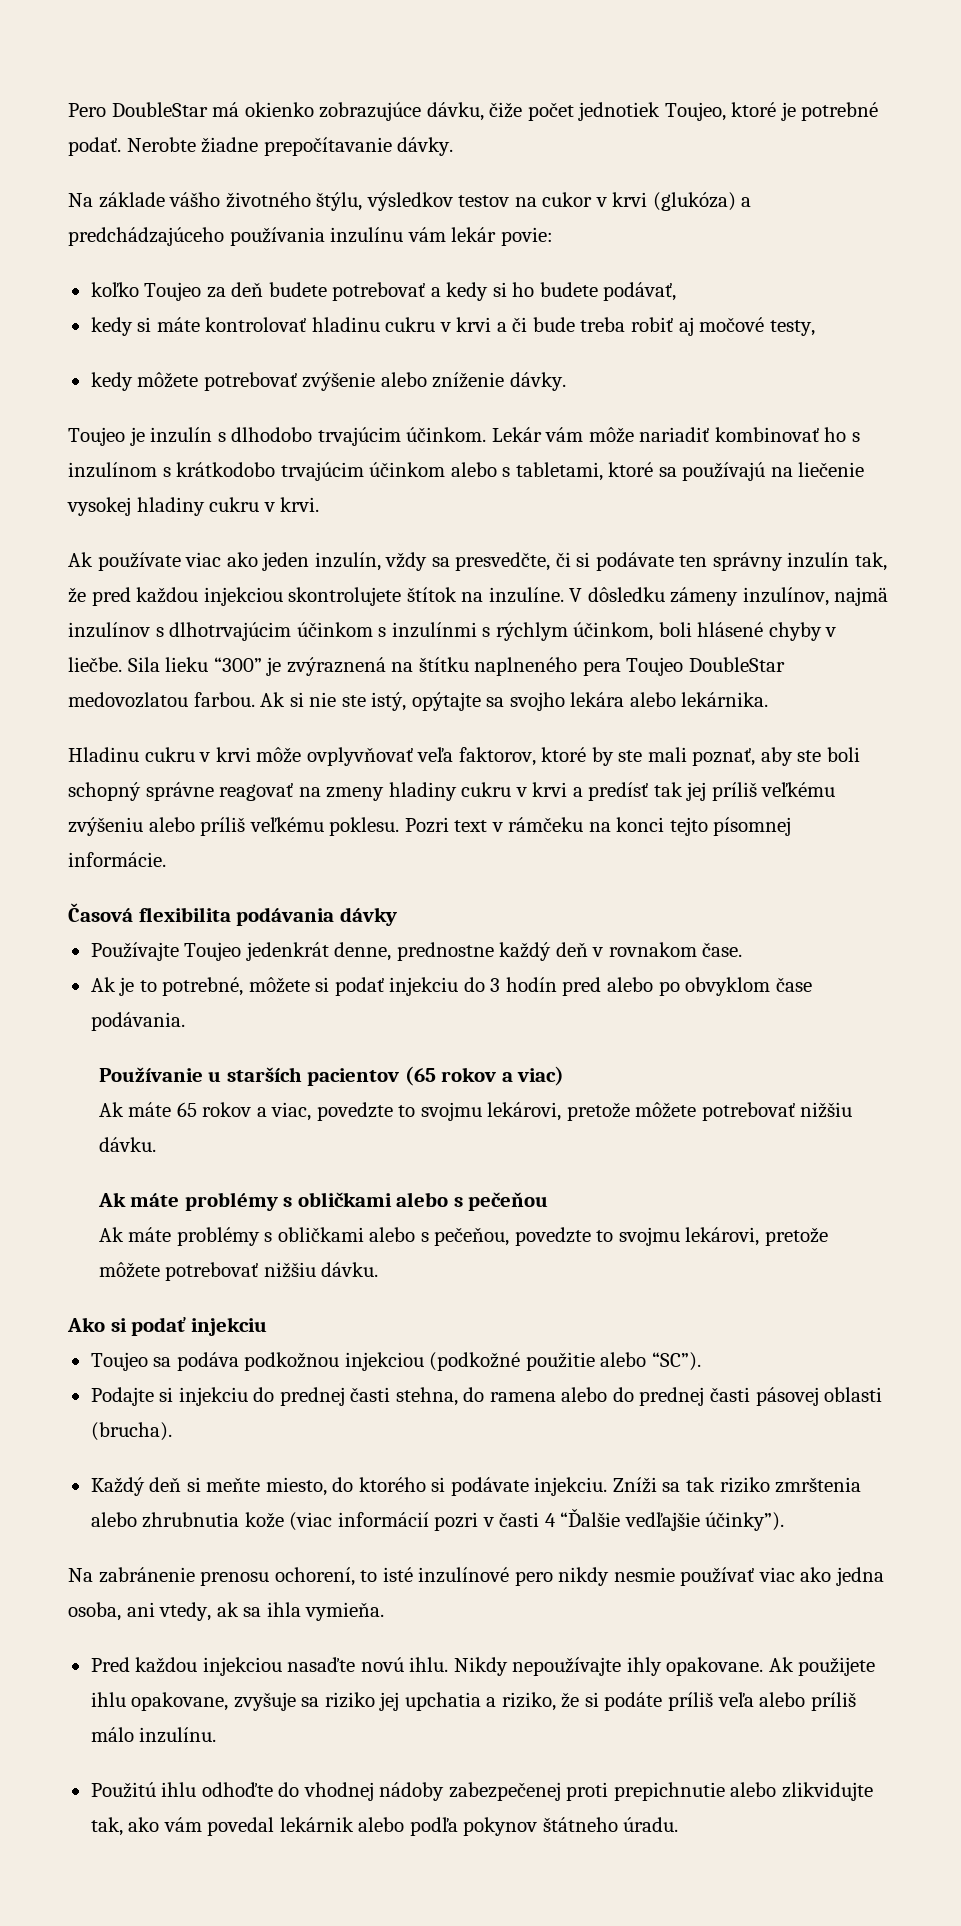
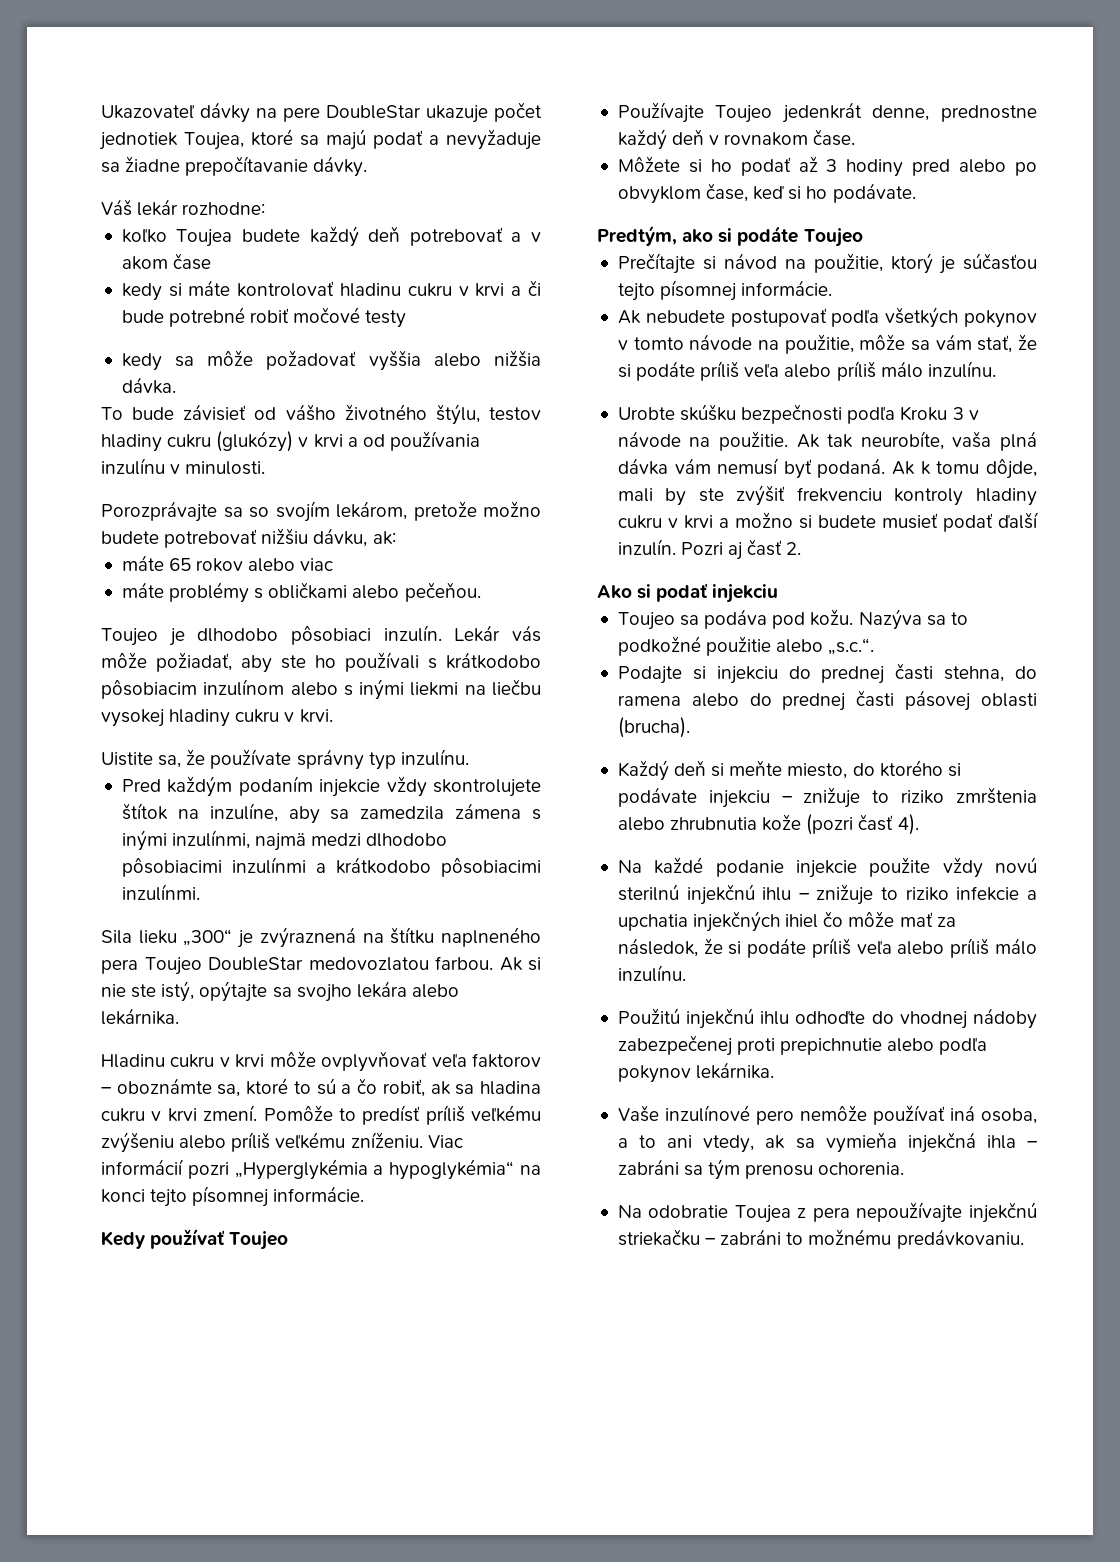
- Pero DoubleStar má okienko zobrazujúce dávku, čiže počet jednotiek Toujeo, ktoré je potrebné podať. Nerobte žiadne prepočítavanie dávky.
- Na základe vášho životného štýlu, výsledkov testov na cukor v krvi (glukóza) a predchádzajúceho používania inzulínu vám lekár povie:
- koľko Toujeo za deň budete potrebovať a kedy si ho budete podávať,
+ Ukazovateľ dávky na pere DoubleStar ukazuje počet jednotiek Toujea, ktoré sa majú podať a nevyžaduje sa žiadne prepočítavanie dávky.
+ Váš lekár rozhodne:
+ koľko Toujea budete každý deň potrebovať a v akom čase
- kedy si máte kontrolovať hladinu cukru v krvi a či bude treba robiť aj močové testy,
- kedy môžete potrebovať zvýšenie alebo zníženie dávky.
- Toujeo je inzulín s dlhodobo trvajúcim účinkom. Lekár vám môže nariadiť kombinovať ho s inzulínom s krátkodobo trvajúcim účinkom alebo s tabletami, ktoré sa používajú na liečenie vysokej hladiny cukru v krvi.
+ kedy si máte kontrolovať hladinu cukru v krvi a či bude potrebné robiť močové testy
+ kedy sa môže požadovať vyššia alebo nižšia dávka.
+ To bude závisieť od vášho životného štýlu, testov hladiny cukru (glukózy) v krvi a od používania inzulínu v minulosti.
+ Porozprávajte sa so svojím lekárom, pretože možno budete potrebovať nižšiu dávku, ak:
+ máte 65 rokov alebo viac
+ máte problémy s obličkami alebo pečeňou.
+ Toujeo je dlhodobo pôsobiaci inzulín. Lekár vás môže požiadať, aby ste ho používali s krátkodobo pôsobiacim inzulínom alebo s inými liekmi na liečbu vysokej hladiny cukru v krvi.
- Ak používate viac ako jeden inzulín, vždy sa presvedčte, či si podávate ten správny inzulín tak, že pred každou injekciou skontrolujete štítok na inzulíne. V dôsledku zámeny inzulínov, najmä inzulínov s dlhotrvajúcim účinkom s inzulínmi s rýchlym účinkom, boli hlásené chyby v liečbe. Sila lieku “300” je zvýraznená na štítku naplneného pera Toujeo DoubleStar medovozlatou farbou.
+ Uistite sa, že používate správny typ inzulínu.
+ Pred každým podaním injekcie vždy skontrolujete štítok na inzulíne, aby sa zamedzila zámena s inými inzulínmi, najmä medzi dlhodobo pôsobiacimi inzulínmi a krátkodobo pôsobiacimi inzulínmi.
+ Sila lieku „300“ je zvýraznená na štítku naplneného pera Toujeo DoubleStar medovozlatou farbou.
- Hladinu cukru v krvi môže ovplyvňovať veľa faktorov, ktoré by ste mali poznať, aby ste boli schopný správne reagovať na zmeny hladiny cukru v krvi a predísť tak jej príliš veľkému zvýšeniu alebo príliš veľkému poklesu. Pozri text v rámčeku na konci tejto písomnej informácie.
+ Hladinu cukru v krvi môže ovplyvňovať veľa faktorov – oboznámte sa, ktoré to sú a čo robiť, ak sa hladina cukru v krvi zmení. Pomôže to predísť príliš veľkému zvýšeniu alebo príliš veľkému zníženiu. Viac informácií pozri „Hyperglykémia a hypoglykémia“ na konci tejto písomnej informácie.
- Časová flexibilita podávania dávky
+ Kedy používať Toujeo
- Ak je to potrebné, môžete si podať injekciu do 3 hodín pred alebo po obvyklom čase podávania.
- Používanie u starších pacientov (65 rokov a viac)
- Ak máte 65 rokov a viac, povedzte to svojmu lekárovi, pretože môžete potrebovať nižšiu dávku.
- Ak máte problémy s obličkami alebo s pečeňou
- Ak máte problémy s obličkami alebo s pečeňou, povedzte to svojmu lekárovi, pretože môžete potrebovať nižšiu dávku.
+ Môžete si ho podať až 3 hodiny pred alebo po obvyklom čase, keď si ho podávate.
+ Predtým, ako si podáte Toujeo
+ Prečítajte si návod na použitie, ktorý je súčasťou tejto písomnej informácie.
+ Ak nebudete postupovať podľa všetkých pokynov v tomto návode na použitie, môže sa vám stať, že si podáte príliš veľa alebo príliš málo inzulínu.
+ Urobte skúšku bezpečnosti podľa Kroku 3 v návode na použitie. Ak tak neurobíte, vaša plná dávka vám nemusí byť podaná. Ak k tomu dôjde, mali by ste zvýšiť frekvenciu kontroly hladiny cukru v krvi a možno si budete musieť podať ďalší inzulín. Pozri aj časť 2.
- Toujeo sa podáva podkožnou injekciou (podkožné použitie alebo “SC”).
+ Toujeo sa podáva pod kožu. Nazýva sa to podkožné použitie alebo „s.c.“.
- Každý deň si meňte miesto, do ktorého si podávate injekciu. Zníži sa tak riziko zmrštenia alebo zhrubnutia kože (viac informácií pozri v časti 4 “Ďalšie vedľajšie účinky”).
- Na zabránenie prenosu ochorení, to isté inzulínové pero nikdy nesmie používať viac ako jedna osoba, ani vtedy, ak sa ihla vymieňa.
- Pred každou injekciou nasaďte novú ihlu. Nikdy nepoužívajte ihly opakovane. Ak použijete ihlu opakovane, zvyšuje sa riziko jej upchatia a riziko, že si podáte príliš veľa alebo príliš málo inzulínu.
+ Každý deň si meňte miesto, do ktorého si podávate injekciu – znižuje to riziko zmrštenia alebo zhrubnutia kože (pozri časť 4).
+ Na každé podanie injekcie použite vždy novú sterilnú injekčnú ihlu – znižuje to riziko infekcie a upchatia injekčných ihiel čo môže mať za následok, že si podáte príliš veľa alebo príliš málo inzulínu.
- Použitú ihlu odhoďte do vhodnej nádoby zabezpečenej proti prepichnutie alebo zlikvidujte tak, ako vám povedal lekárnik alebo podľa pokynov štátneho úradu.
+ Použitú injekčnú ihlu odhoďte do vhodnej nádoby zabezpečenej proti prepichnutie alebo podľa pokynov lekárnika.
+ Vaše inzulínové pero nemôže používať iná osoba, a to ani vtedy, ak sa vymieňa injekčná ihla – zabráni sa tým prenosu ochorenia.
+ Na odobratie Toujea z pera nepoužívajte injekčnú striekačku – zabráni to možnému predávkovaniu.

